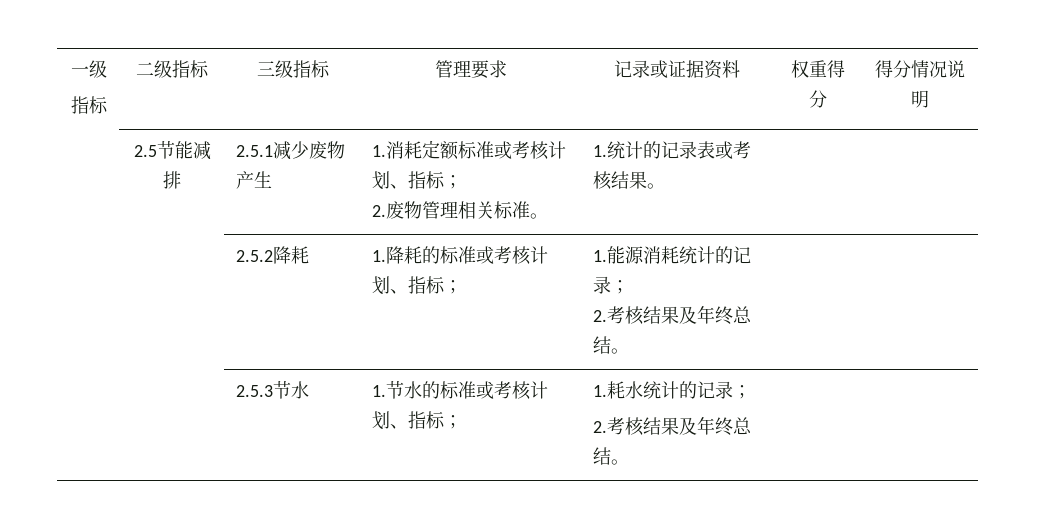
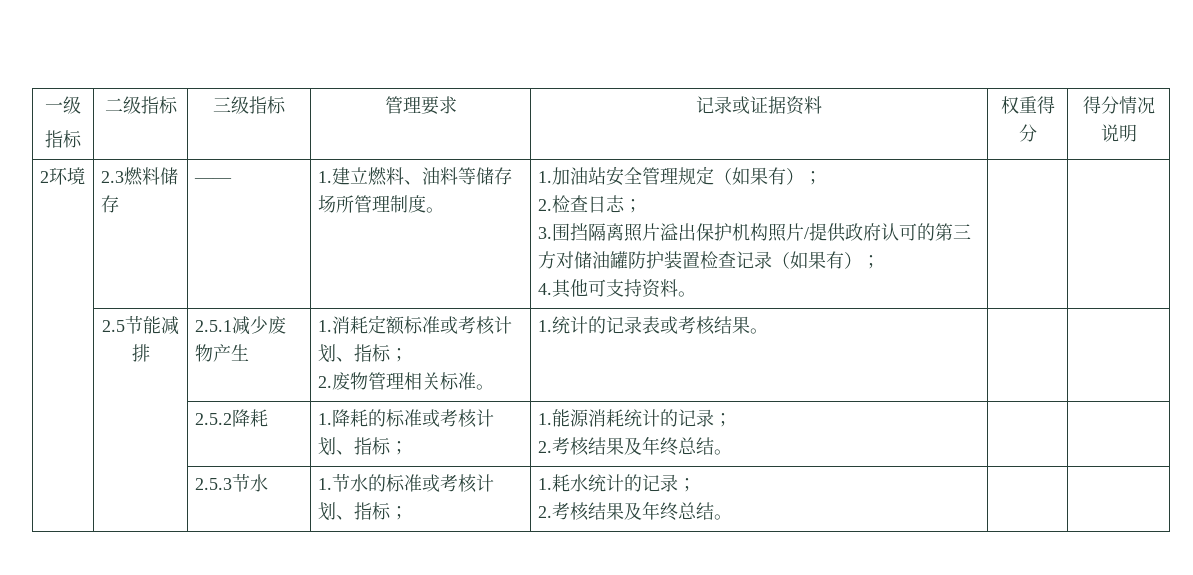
+ 2环境 | 2.3燃料储存 | —— | 1.建立燃料、油料等储存场所管理制度。 | 1.加油站安全管理规定（如果有）；
+ 2.检查日志；
+ 3.围挡隔离照片溢出保护机构照片/提供政府认可的第三方对储油罐防护装置检查记录（如果有）；
+ 4.其他可支持资料。

